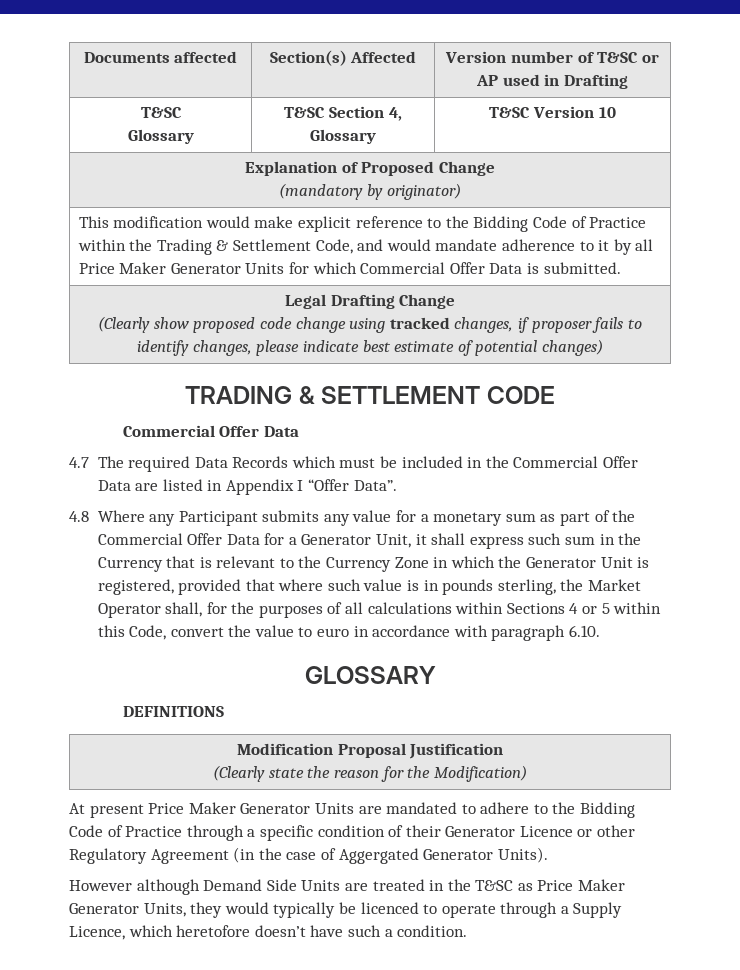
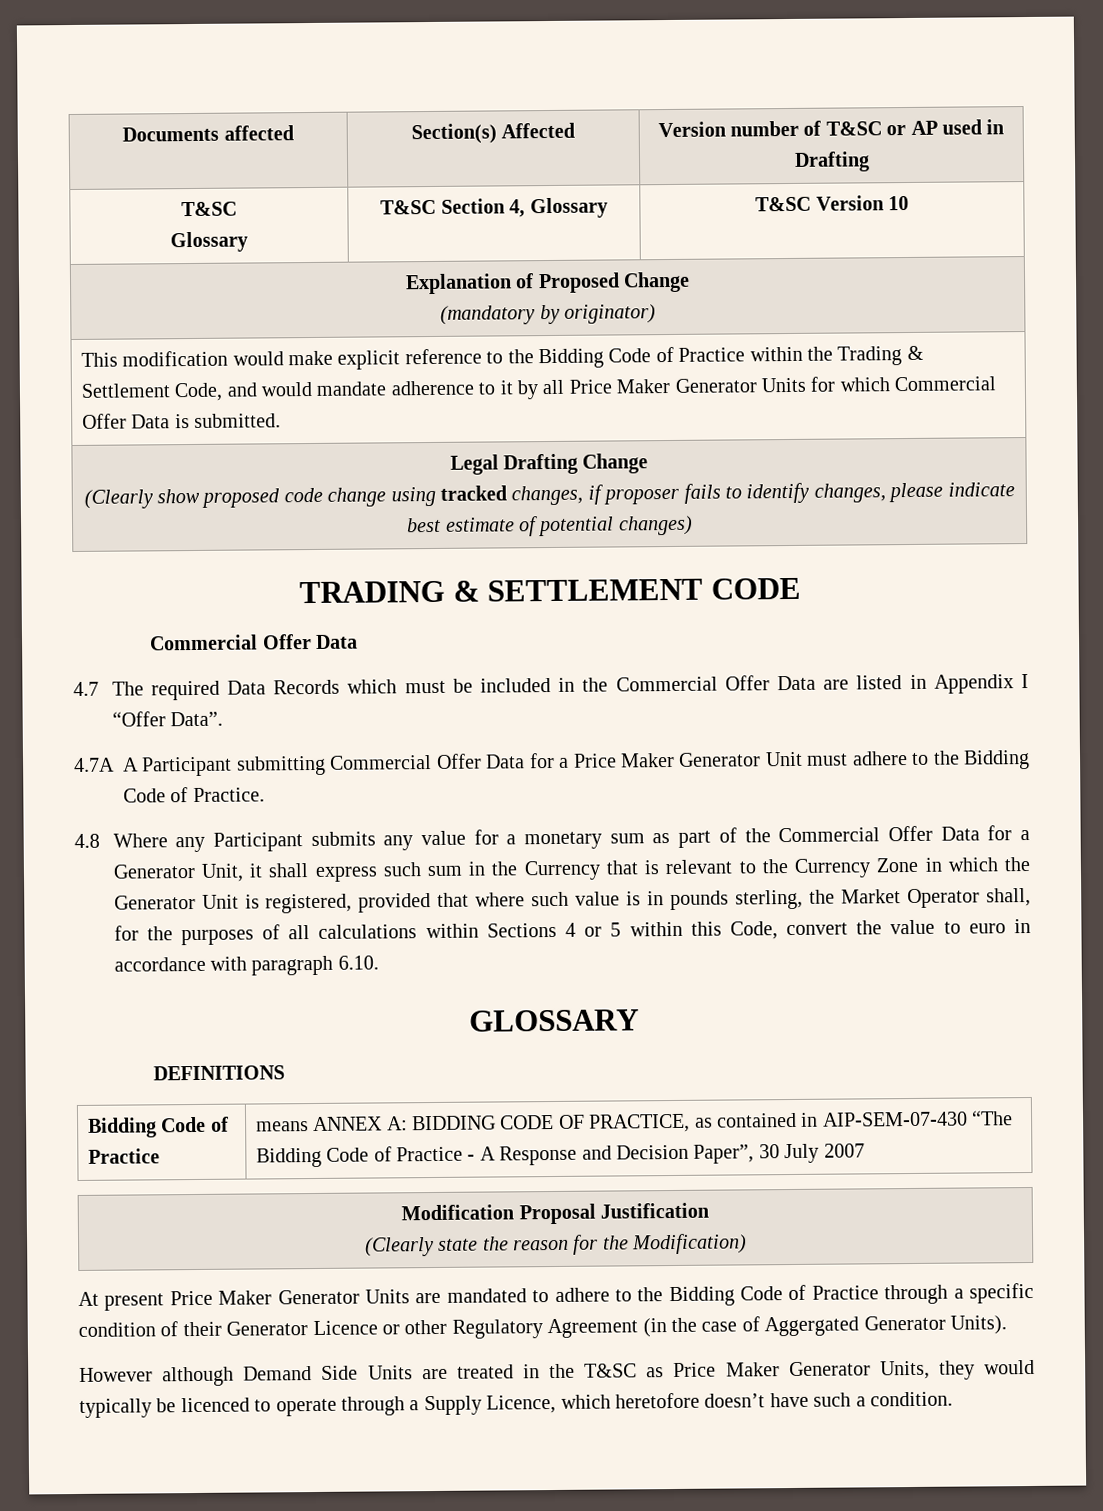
+ 4.7A A Participant submitting Commercial Offer Data for a Price Maker Generator Unit must adhere to the Bidding Code of Practice.
+ Bidding Code of Practice | means ANNEX A: BIDDING CODE OF PRACTICE, as contained in AIP-SEM-07-430 “The Bidding Code of Practice - A Response and Decision Paper”, 30 July 2007

